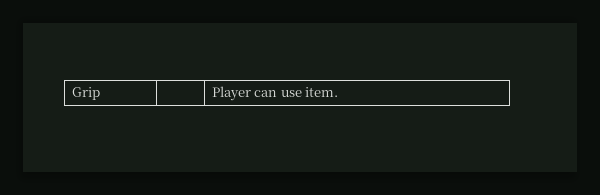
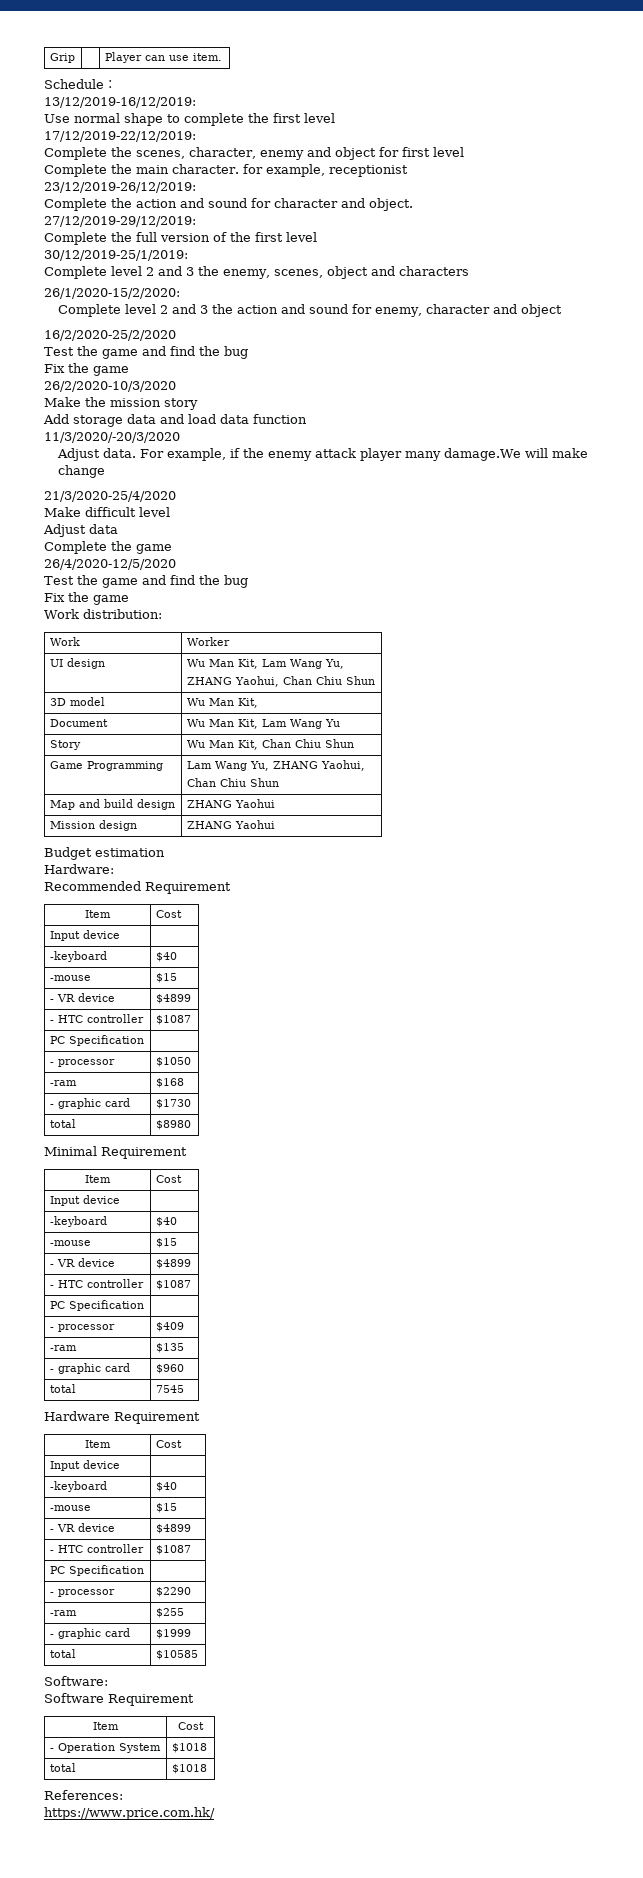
+ Schedule：
+ 13/12/2019-16/12/2019:
+ Use normal shape to complete the first level
+ 17/12/2019-22/12/2019:
+ Complete the scenes, character, enemy and object for first level
+ Complete the main character. for example, receptionist
+ 23/12/2019-26/12/2019:
+ Complete the action and sound for character and object.
+ 27/12/2019-29/12/2019:
+ Complete the full version of the first level
+ 30/12/2019-25/1/2019:
+ Complete level 2 and 3 the enemy, scenes, object and characters
+ 26/1/2020-15/2/2020:
+ Complete level 2 and 3 the action and sound for enemy, character and object
+ 16/2/2020-25/2/2020
+ Test the game and find the bug
+ Fix the game
+ 26/2/2020-10/3/2020
+ Make the mission story
+ Add storage data and load data function
+ 11/3/2020/-20/3/2020
+ Adjust data. For example, if the enemy attack player many damage.We will make change
+ 21/3/2020-25/4/2020
+ Make difficult level
+ Adjust data
+ Complete the game
+ 26/4/2020-12/5/2020
+ Test the game and find the bug
+ Fix the game
+ Work distribution:
+ Work | Worker
+ UI design | Wu Man Kit, Lam Wang Yu,
+ ZHANG Yaohui, Chan Chiu Shun
+ 3D model | Wu Man Kit,
+ Document | Wu Man Kit, Lam Wang Yu
+ Story | Wu Man Kit, Chan Chiu Shun
+ Game Programming | Lam Wang Yu, ZHANG Yaohui,
+ Chan Chiu Shun
+ Map and build design | ZHANG Yaohui
+ Mission design | ZHANG Yaohui
+ Budget estimation
+ Hardware:
+ Recommended Requirement
+ Item | Cost
+ Input device |
+ -keyboard | $40
+ -mouse | $15
+ - VR device | $4899
+ - HTC controller | $1087
+ PC Specification |
+ - processor | $1050
+ -ram | $168
+ - graphic card | $1730
+ total | $8980
+ Minimal Requirement
+ Item | Cost
+ Input device |
+ -keyboard | $40
+ -mouse | $15
+ - VR device | $4899
+ - HTC controller | $1087
+ PC Specification |
+ - processor | $409
+ -ram | $135
+ - graphic card | $960
+ total | 7545
+ Hardware Requirement
+ Item | Cost
+ Input device |
+ -keyboard | $40
+ -mouse | $15
+ - VR device | $4899
+ - HTC controller | $1087
+ PC Specification |
+ - processor | $2290
+ -ram | $255
+ - graphic card | $1999
+ total | $10585
+ Software:
+ Software Requirement
+ Item | Cost
+ - Operation System | $1018
+ total | $1018
+ References:
+ https://www.price.com.hk/

